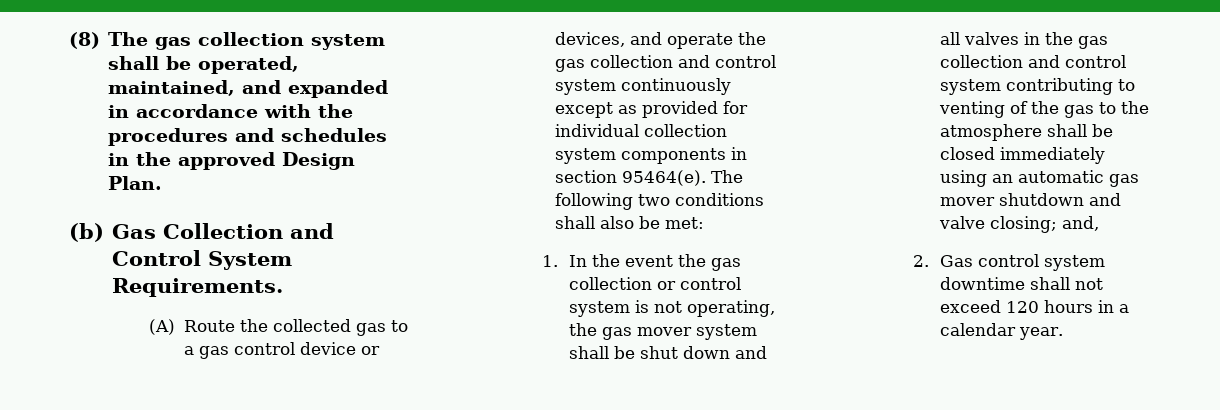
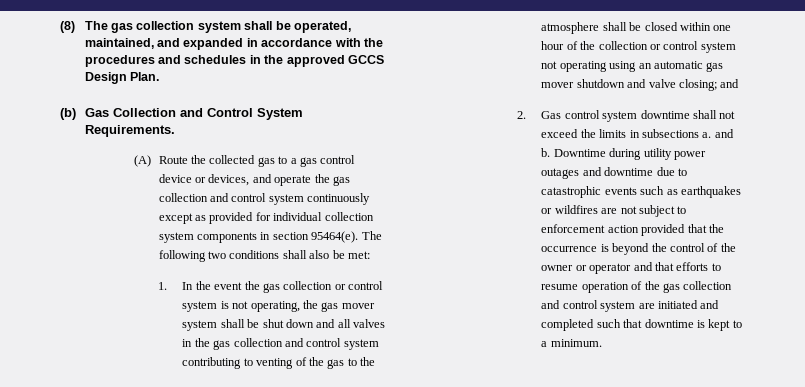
- (8) The gas collection system shall be operated, maintained, and expanded in accordance with the procedures and schedules in the approved Design Plan.
+ (8) The gas collection system shall be operated, maintained, and expanded in accordance with the procedures and schedules in the approved GCCS Design Plan.
- 1. In the event the gas collection or control system is not operating, the gas mover system shall be shut down and all valves in the gas collection and control system contributing to venting of the gas to the atmosphere shall be closed immediately using an automatic gas mover shutdown and valve closing; and,
+ 1. In the event the gas collection or control system is not operating, the gas mover system shall be shut down and all valves in the gas collection and control system contributing to venting of the gas to the atmosphere shall be closed within one hour of the collection or control system not operating using an automatic gas mover shutdown and valve closing; and
- 2. Gas control system downtime shall not exceed 120 hours in a calendar year.
+ 2. Gas control system downtime shall not exceed the limits in subsections a. and b. Downtime during utility power outages and downtime due to catastrophic events such as earthquakes or wildfires are not subject to enforcement action provided that the occurrence is beyond the control of the owner or operator and that efforts to resume operation of the gas collection and control system are initiated and completed such that downtime is kept to a minimum.

